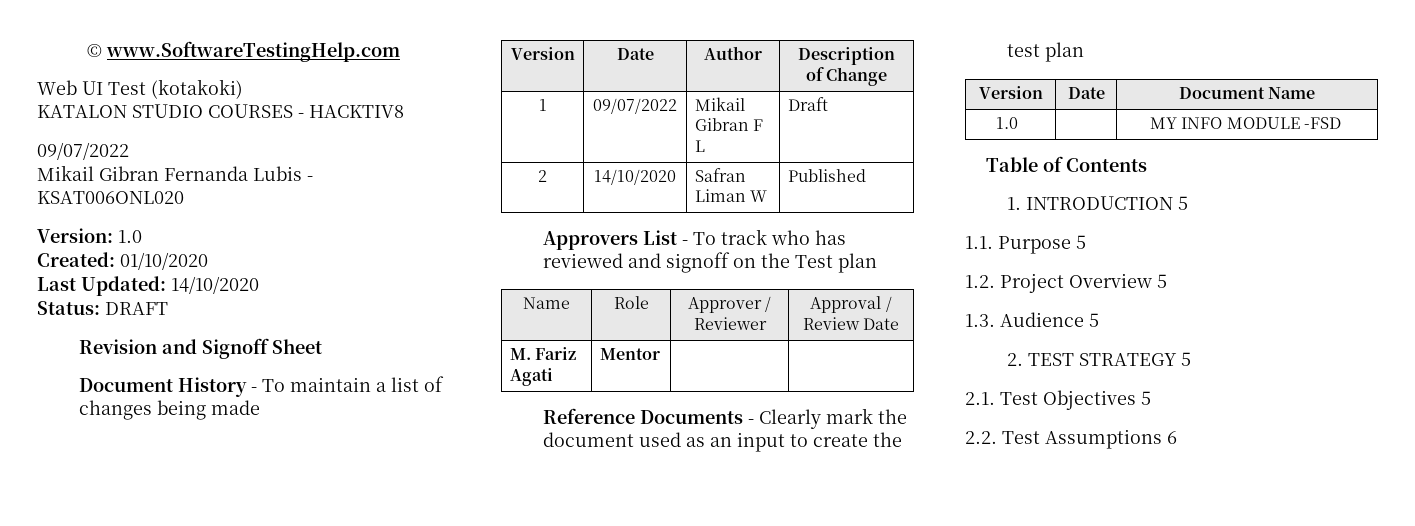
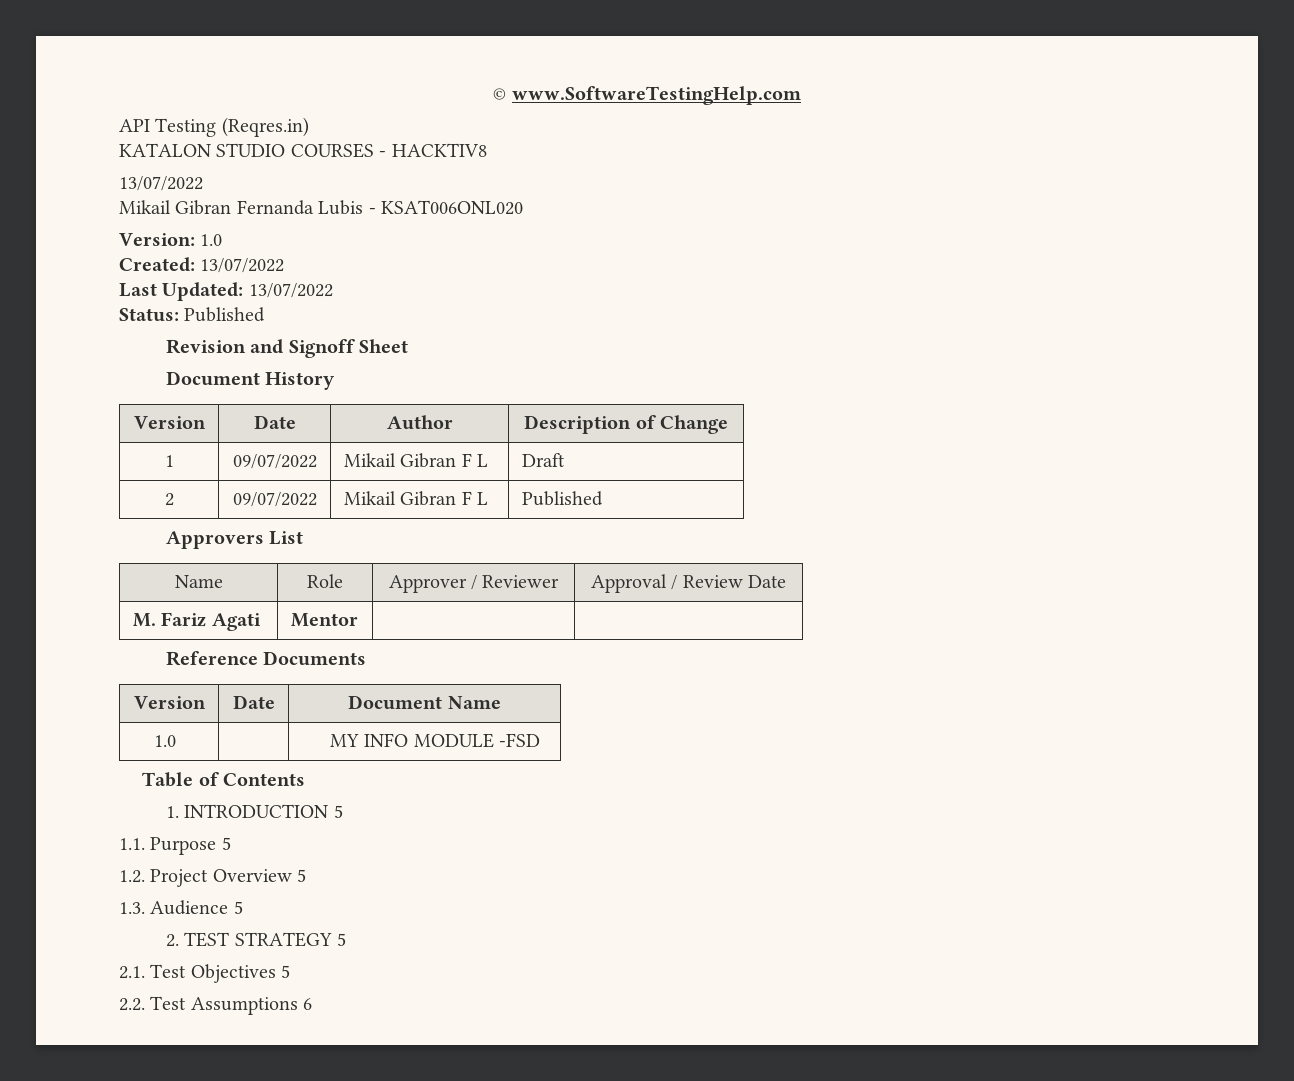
- Web UI Test (kotakoki)
+ API Testing (Reqres.in)
  KATALON STUDIO COURSES - HACKTIV8
- 09/07/2022
+ 13/07/2022
- Created: 01/10/2020
+ Created: 13/07/2022
- Last Updated: 14/10/2020
+ Last Updated: 13/07/2022
- Status: DRAFT
+ Status: Published
- Document History - To maintain a list of changes being made
+ Document History
- 2 | 14/10/2020 | Safran Liman W | Published
- Approvers List - To track who has reviewed and signoff on the Test plan
+ 2 | 09/07/2022 | Mikail Gibran F L | Published
+ Approvers List
- Reference Documents - Clearly mark the document used as an input to create the test plan
+ Reference Documents

